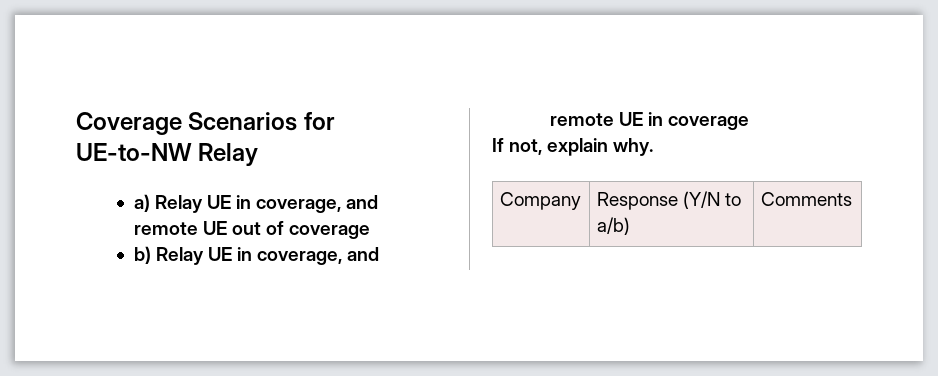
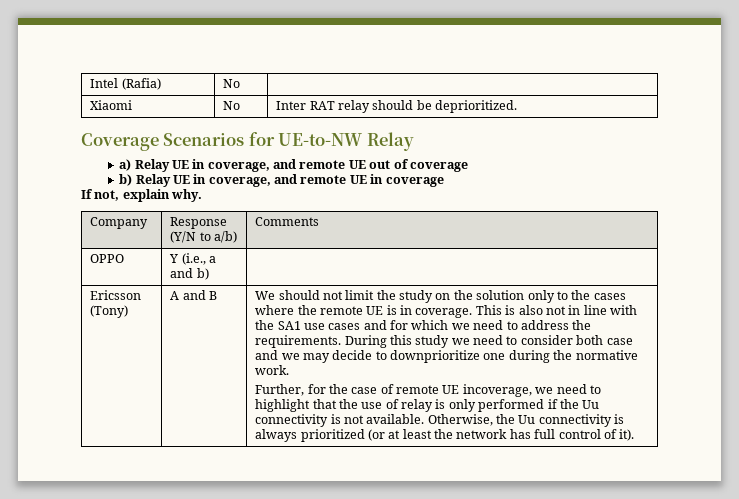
+ Intel (Rafia) | No |
+ Xiaomi | No | Inter RAT relay should be deprioritized.
+ OPPO | Y (i.e., a and b) |
+ Ericsson (Tony) | A and B | We should not limit the study on the solution only to the cases where the remote UE is in coverage. This is also not in line with the SA1 use cases and for which we need to address the requirements. During this study we need to consider both case and we may decide to downprioritize one during the normative work.
+ Further, for the case of remote UE incoverage, we need to highlight that the use of relay is only performed if the Uu connectivity is not available. Otherwise, the Uu connectivity is always prioritized (or at least the network has full control of it).

